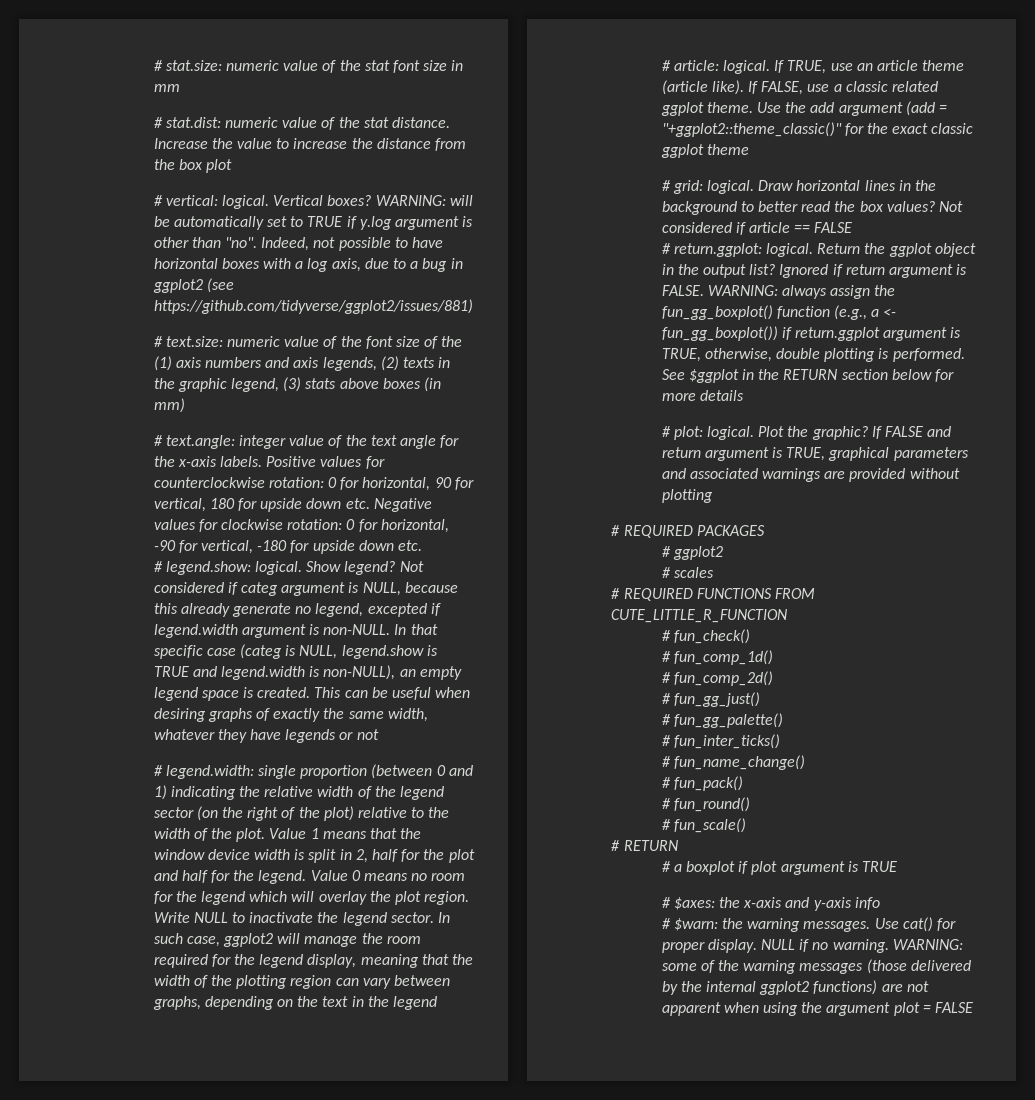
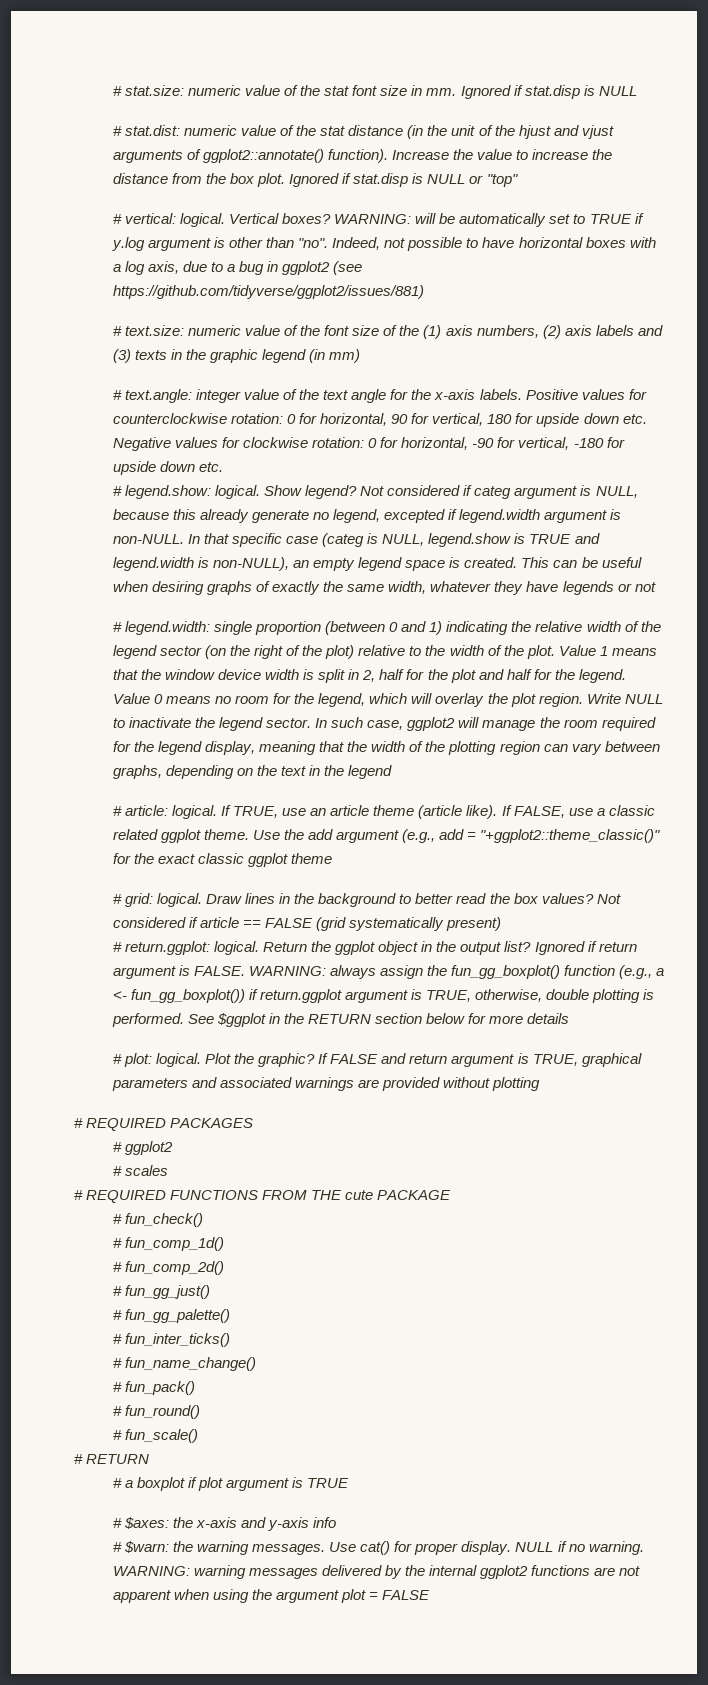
- # stat.size: numeric value of the stat font size in mm
+ # stat.size: numeric value of the stat font size in mm. Ignored if stat.disp is NULL
- # stat.dist: numeric value of the stat distance.
+ # stat.dist: numeric value of the stat distance (in the unit of the hjust and vjust arguments of ggplot2::annotate() function).
- Increase the value to increase the distance from the box plot
+ Increase the value to increase the distance from the box plot. Ignored if stat.disp is NULL or "top"
- # text.size: numeric value of the font size of the (1) axis numbers and axis legends, (2) texts in the graphic legend, (3) stats above boxes (in mm)
+ # text.size: numeric value of the font size of the (1) axis numbers, (2) axis labels and (3) texts in the graphic legend (in mm)
- Value 0 means no room for the legend which will overlay the plot region.
+ Value 0 means no room for the legend, which will overlay the plot region.
- Use the add argument (add = "+ggplot2::theme_classic()" for the exact classic ggplot theme
+ Use the add argument (e.g., add = "+ggplot2::theme_classic()" for the exact classic ggplot theme
- Draw horizontal lines in the background to better read the box values?
+ Draw lines in the background to better read the box values?
- Not considered if article == FALSE
+ Not considered if article == FALSE (grid systematically present)
- # REQUIRED FUNCTIONS FROM CUTE_LITTLE_R_FUNCTION
+ # REQUIRED FUNCTIONS FROM THE cute PACKAGE
- WARNING: some of the warning messages (those delivered by the internal ggplot2 functions) are not apparent when using the argument plot = FALSE
+ WARNING: warning messages delivered by the internal ggplot2 functions are not apparent when using the argument plot = FALSE

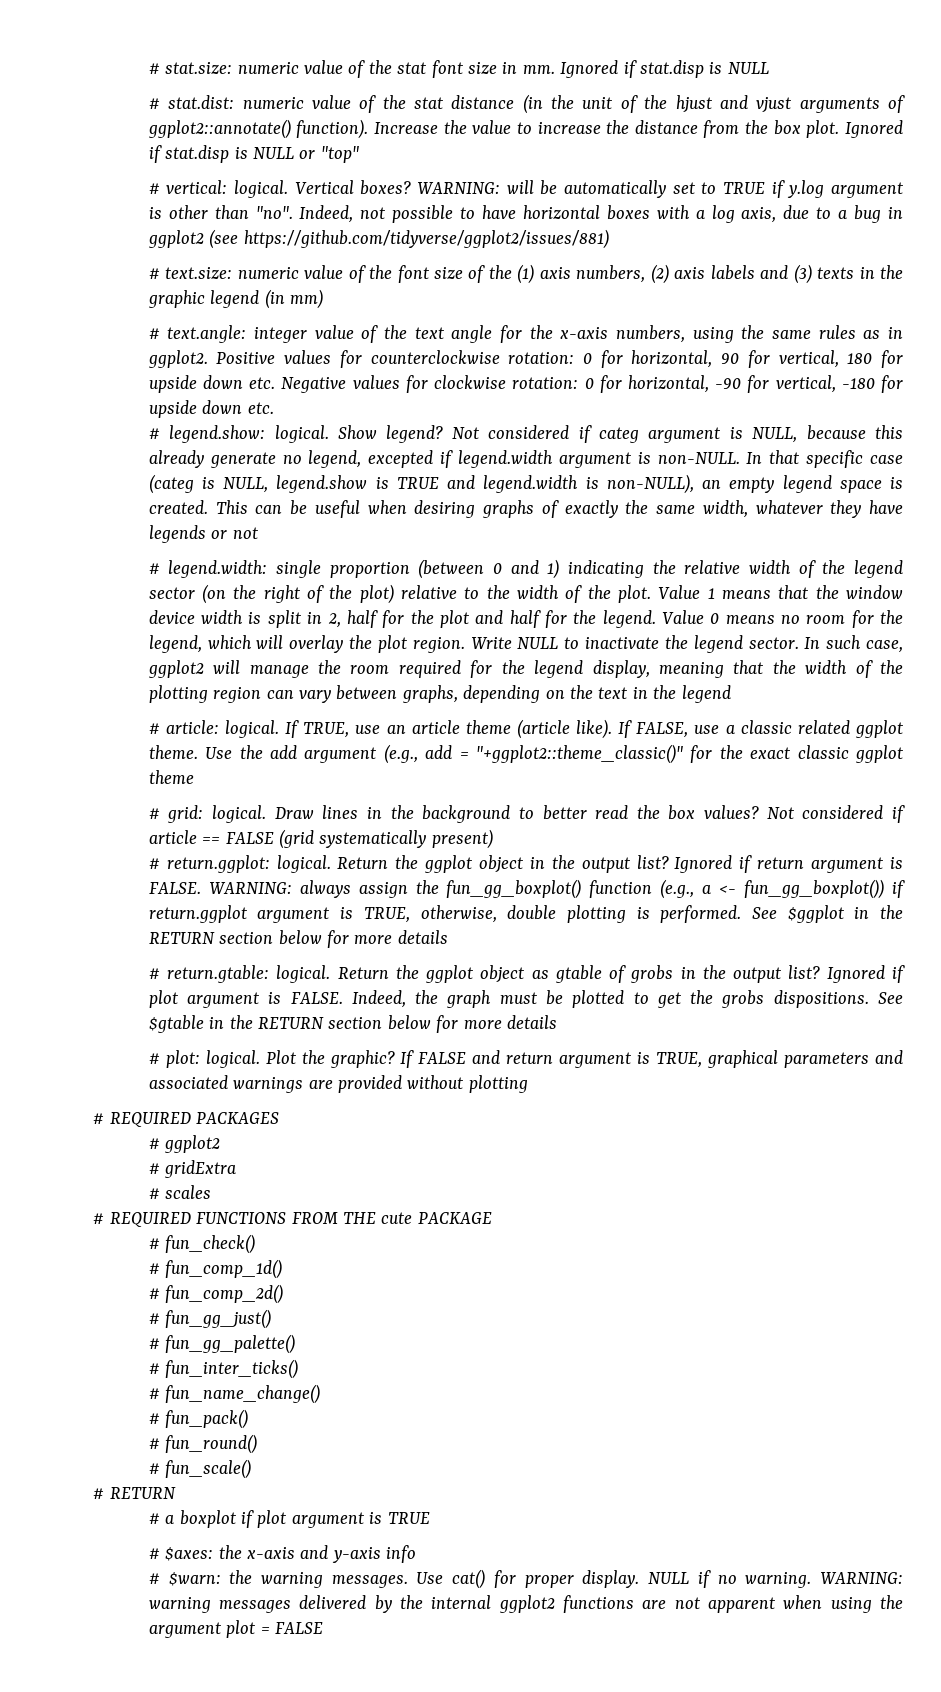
- # text.angle: integer value of the text angle for the x-axis labels.
+ # text.angle: integer value of the text angle for the x-axis numbers, using the same rules as in ggplot2.
+ # return.gtable: logical. Return the ggplot object as gtable of grobs in the output list? Ignored if plot argument is FALSE. Indeed, the graph must be plotted to get the grobs dispositions. See $gtable in the RETURN section below for more details
+ # gridExtra

